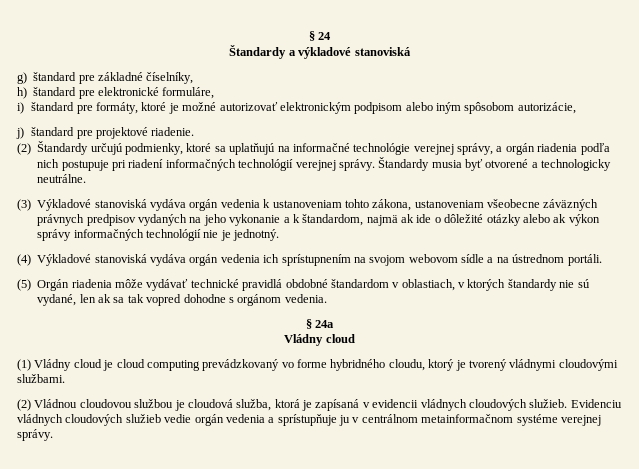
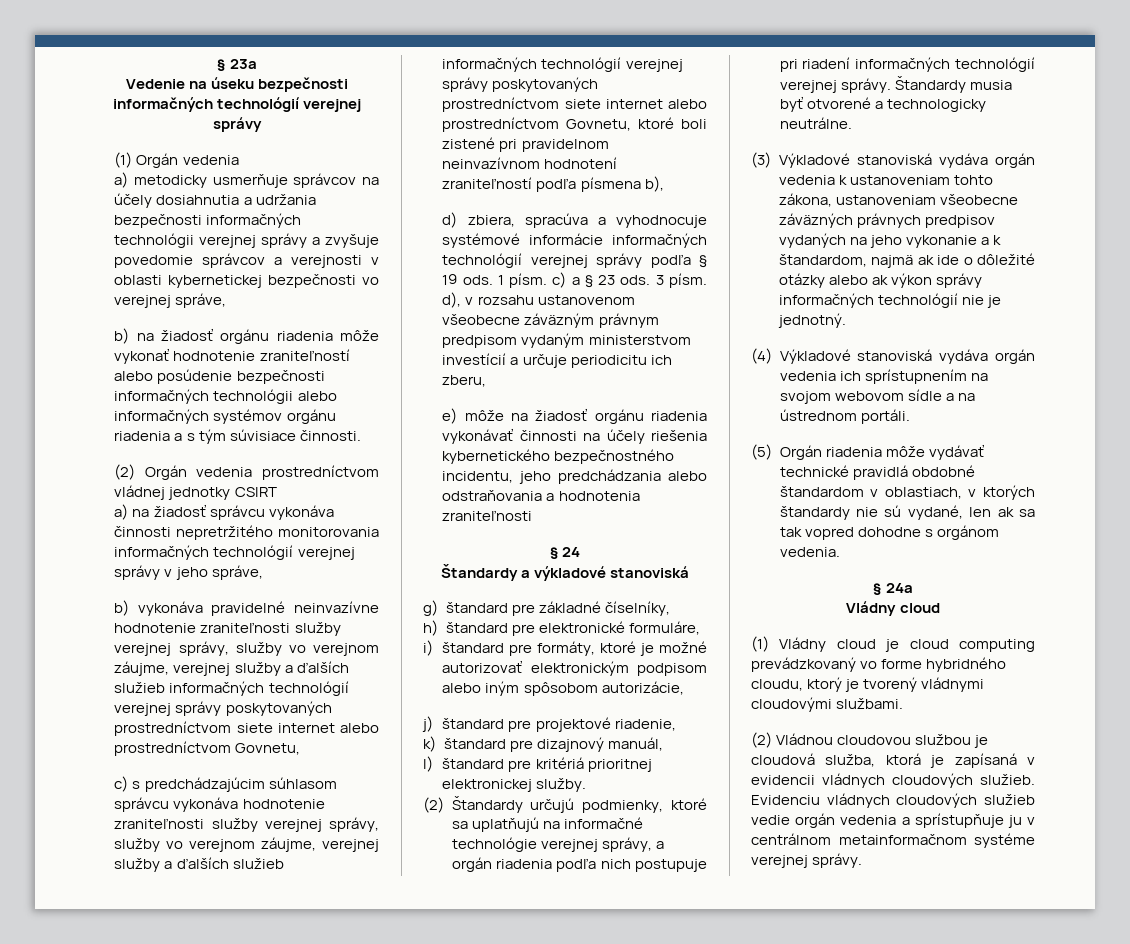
+ § 23a
+ Vedenie na úseku bezpečnosti informačných technológií verejnej správy
+ (1) Orgán vedenia
+ a) metodicky usmerňuje správcov na účely dosiahnutia a udržania bezpečnosti informačných technológii verejnej správy a zvyšuje povedomie správcov a verejnosti v oblasti kybernetickej bezpečnosti vo verejnej správe,
+ b) na žiadosť orgánu riadenia môže vykonať hodnotenie zraniteľností alebo posúdenie bezpečnosti informačných technológii alebo informačných systémov orgánu riadenia a s tým súvisiace činnosti.
+ (2) Orgán vedenia prostredníctvom vládnej jednotky CSIRT
+ a) na žiadosť správcu vykonáva činnosti nepretržitého monitorovania informačných technológií verejnej správy v jeho správe,
+ b) vykonáva pravidelné neinvazívne hodnotenie zraniteľnosti služby verejnej správy, služby vo verejnom záujme, verejnej služby a ďalších služieb informačných technológií verejnej správy poskytovaných prostredníctvom siete internet alebo prostredníctvom Govnetu,
+ c) s predchádzajúcim súhlasom správcu vykonáva hodnotenie zraniteľnosti služby verejnej správy, služby vo verejnom záujme, verejnej služby a ďalších služieb informačných technológií verejnej správy poskytovaných prostredníctvom siete internet alebo prostredníctvom Govnetu, ktoré boli zistené pri pravidelnom neinvazívnom hodnotení zraniteľností podľa písmena b),
+ d) zbiera, spracúva a vyhodnocuje systémové informácie informačných technológií verejnej správy podľa § 19 ods. 1 písm. c) a § 23 ods. 3 písm. d), v rozsahu ustanovenom všeobecne záväzným právnym predpisom vydaným ministerstvom investícií a určuje periodicitu ich zberu,
+ e) môže na žiadosť orgánu riadenia vykonávať činnosti na účely riešenia kybernetického bezpečnostného incidentu, jeho predchádzania alebo odstraňovania a hodnotenia zraniteľnosti
- j) štandard pre projektové riadenie.
+ j) štandard pre projektové riadenie,
+ k) štandard pre dizajnový manuál,
+ l) štandard pre kritériá prioritnej elektronickej služby.

